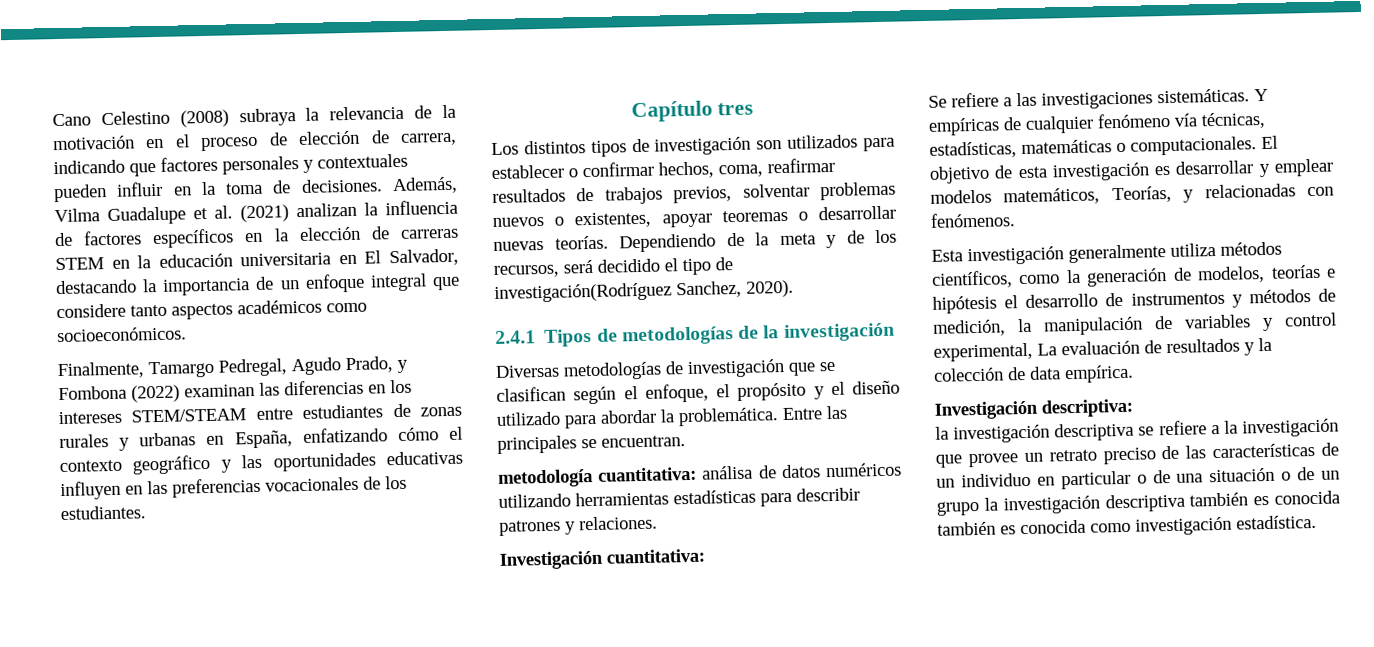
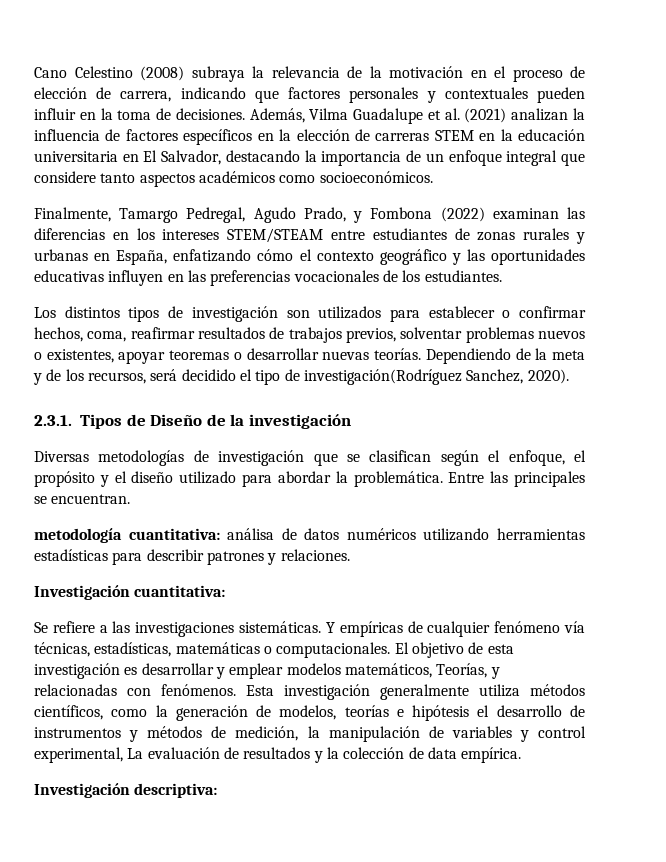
- Capítulo tres
- 2.4.1 Tipos de metodologías de la investigación
+ 2.3.1. Tipos de Diseño de la investigación
- El objetivo de esta investigación es desarrollar y emplear modelos matemáticos, Teorías, y relacionadas con fenómenos.
- Esta investigación generalmente utiliza métodos científicos, como la generación de modelos, teorías e hipótesis el desarrollo de instrumentos y métodos de medición, la manipulación de variables y control experimental, La evaluación de resultados y la colección de data empírica.
+ El objetivo de esta investigación es desarrollar y emplear modelos matemáticos, Teorías, y relacionadas con fenómenos. Esta investigación generalmente utiliza métodos científicos, como la generación de modelos, teorías e hipótesis el desarrollo de instrumentos y métodos de medición, la manipulación de variables y control experimental, La evaluación de resultados y la colección de data empírica.
- la investigación descriptiva se refiere a la investigación que provee un retrato preciso de las características de un individuo en particular o de una situación o de un grupo la investigación descriptiva también es conocida también es conocida como investigación estadística.

